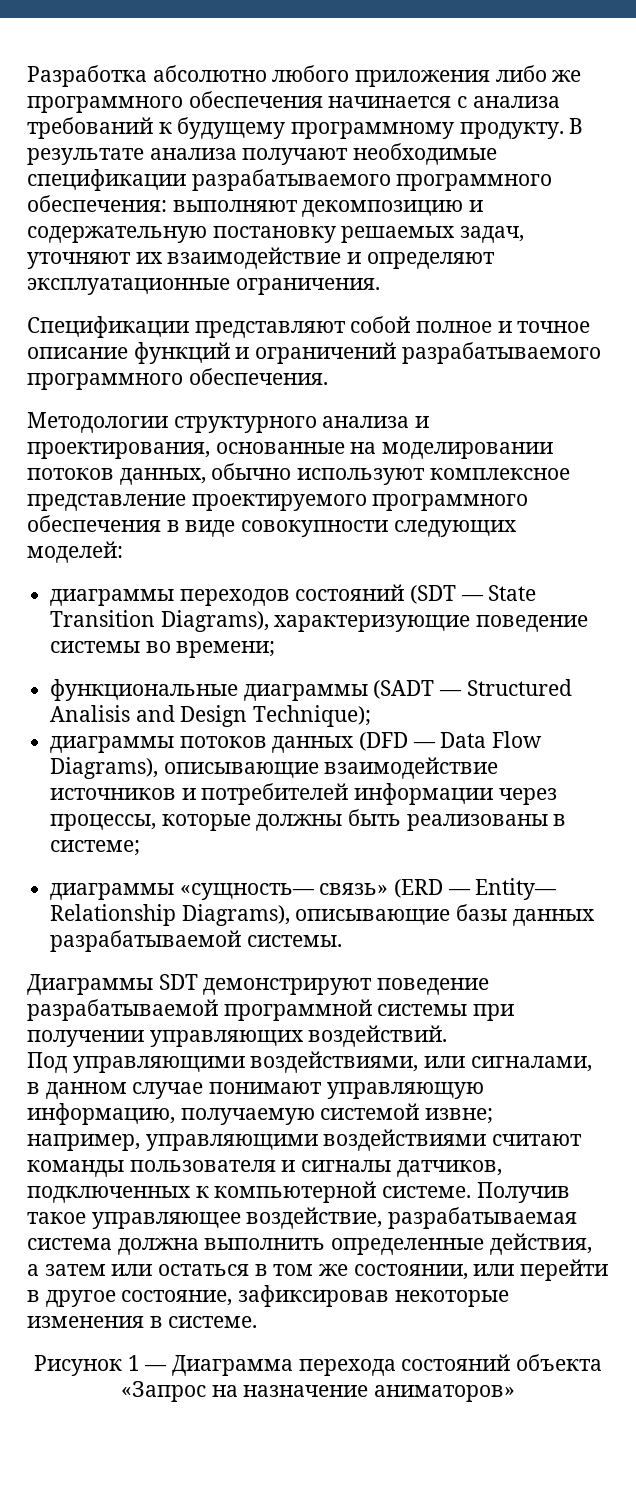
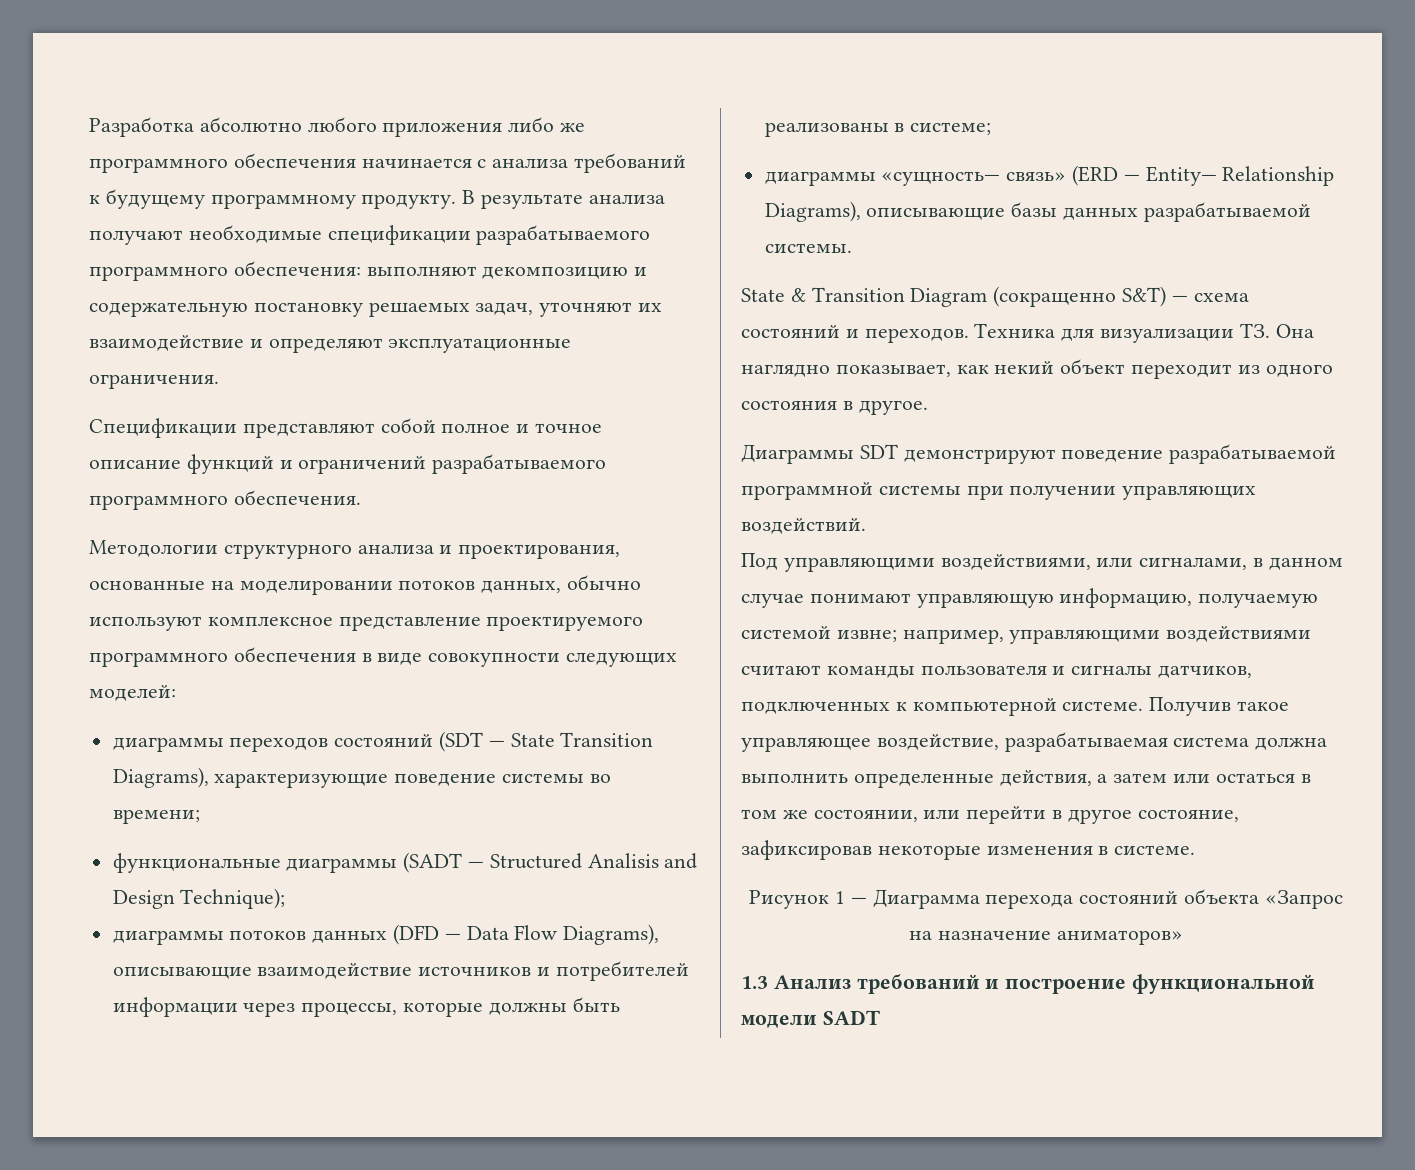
+ State & Transition Diagram (сокращенно S&T) — схема состояний и переходов. Техника для визуализации ТЗ. Она наглядно показывает, как некий объект переходит из одного состояния в другое.
+ 1.3 Анализ требований и построение функциональной модели SADT

